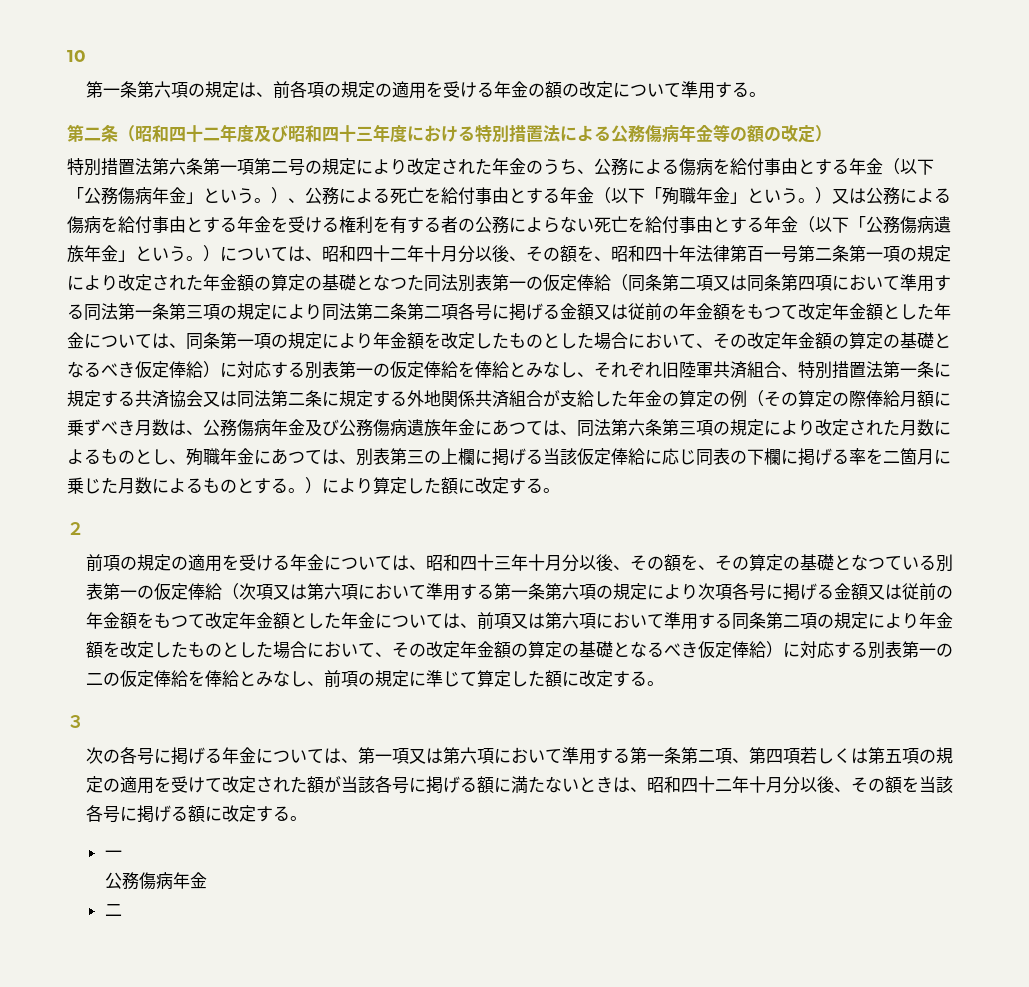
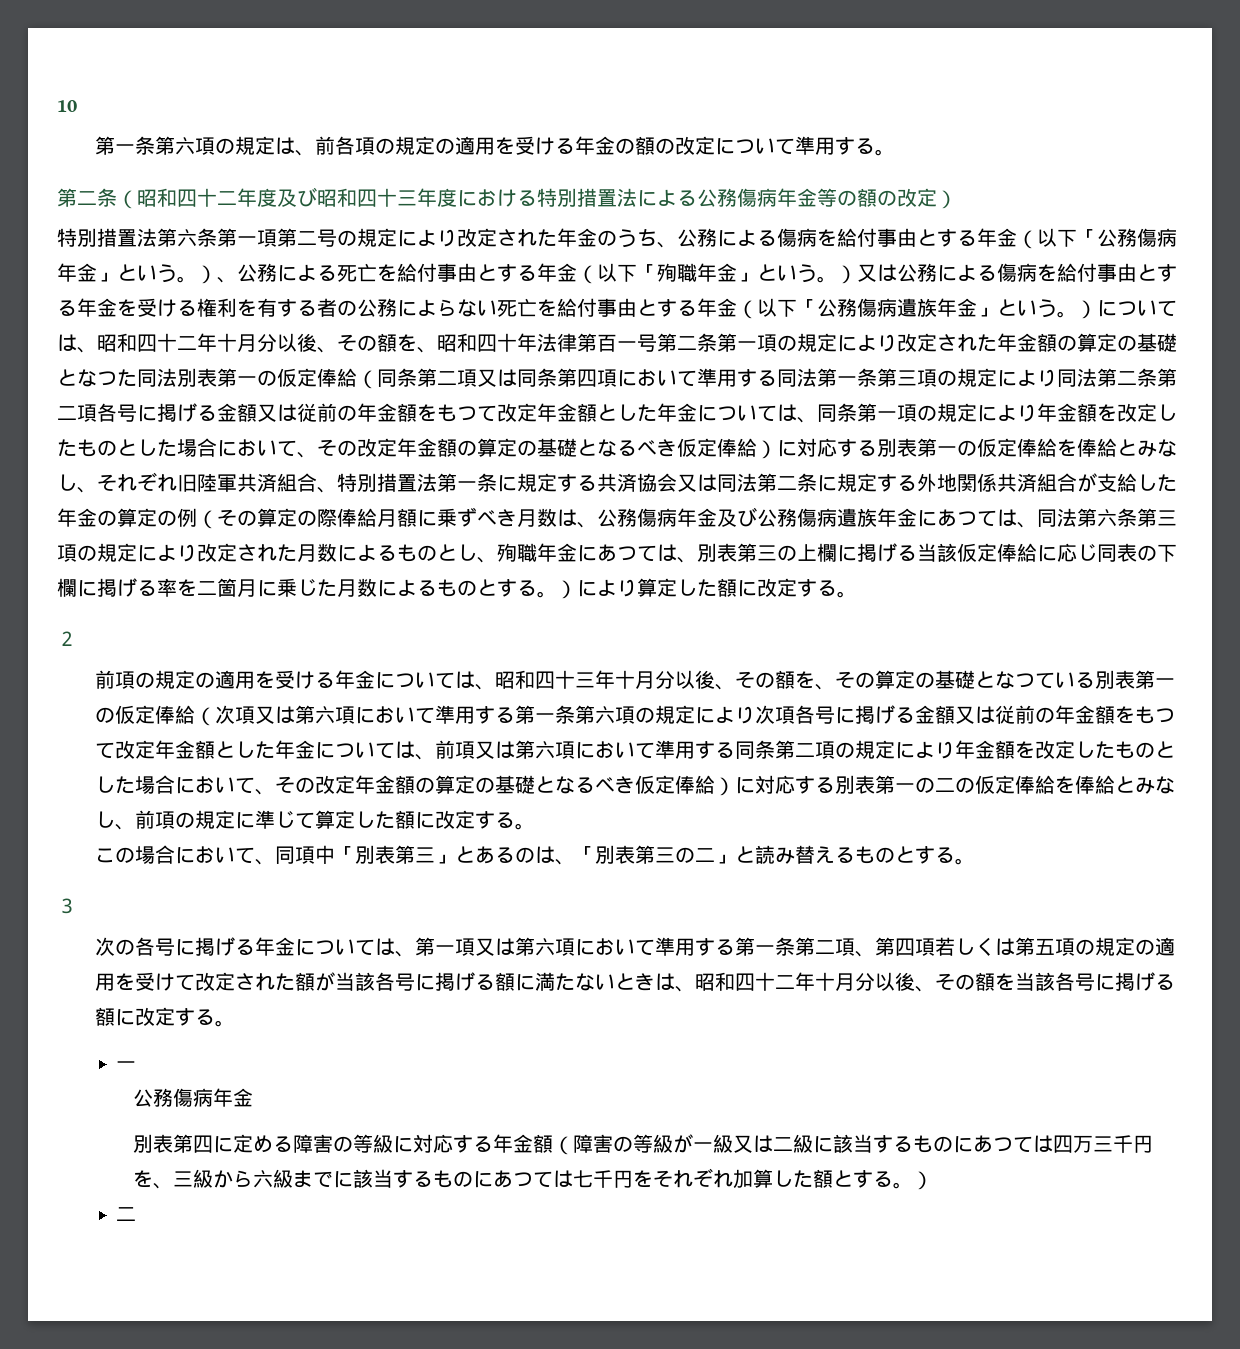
+ この場合において、同項中「別表第三」とあるのは、「別表第三の二」と読み替えるものとする。
+ 別表第四に定める障害の等級に対応する年金額（障害の等級が一級又は二級に該当するものにあつては四万三千円を、三級から六級までに該当するものにあつては七千円をそれぞれ加算した額とする。）

